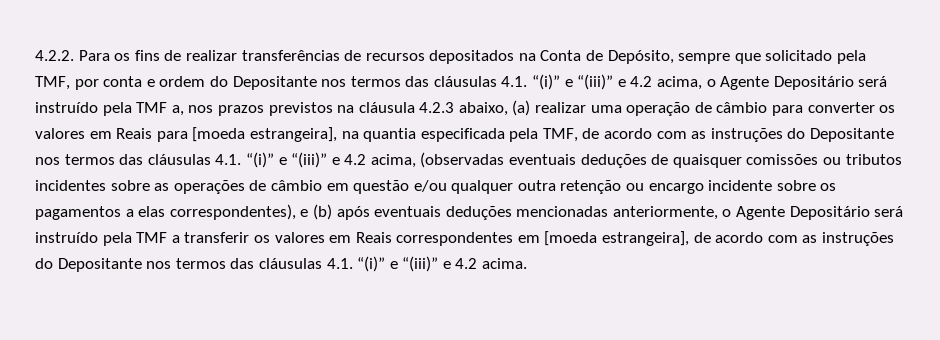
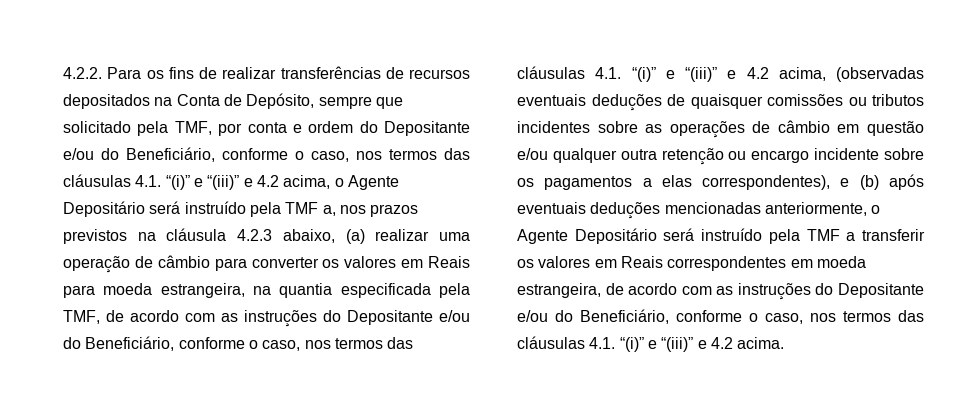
- 4.2.2. Para os fins de realizar transferências de recursos depositados na Conta de Depósito, sempre que solicitado pela TMF, por conta e ordem do Depositante nos termos das cláusulas 4.1. “(i)” e “(iii)” e 4.2 acima, o Agente Depositário será instruído pela TMF a, nos prazos previstos na cláusula 4.2.3 abaixo, (a) realizar uma operação de câmbio para converter os valores em Reais para [moeda estrangeira], na quantia especificada pela TMF, de acordo com as instruções do Depositante nos termos das cláusulas 4.1. “(i)” e “(iii)” e 4.2 acima, (observadas eventuais deduções de quaisquer comissões ou tributos incidentes sobre as operações de câmbio em questão e/ou qualquer outra retenção ou encargo incidente sobre os pagamentos a elas correspondentes), e (b) após eventuais deduções mencionadas anteriormente, o Agente Depositário será instruído pela TMF a transferir os valores em Reais correspondentes em [moeda estrangeira], de acordo com as instruções do Depositante nos termos das cláusulas 4.1. “(i)” e “(iii)” e 4.2 acima.
+ 4.2.2. Para os fins de realizar transferências de recursos depositados na Conta de Depósito, sempre que solicitado pela TMF, por conta e ordem do Depositante e/ou do Beneficiário, conforme o caso, nos termos das cláusulas 4.1. “(i)” e “(iii)” e 4.2 acima, o Agente Depositário será instruído pela TMF a, nos prazos previstos na cláusula 4.2.3 abaixo, (a) realizar uma operação de câmbio para converter os valores em Reais para moeda estrangeira, na quantia especificada pela TMF, de acordo com as instruções do Depositante e/ou do Beneficiário, conforme o caso, nos termos das cláusulas 4.1. “(i)” e “(iii)” e 4.2 acima, (observadas eventuais deduções de quaisquer comissões ou tributos incidentes sobre as operações de câmbio em questão e/ou qualquer outra retenção ou encargo incidente sobre os pagamentos a elas correspondentes), e (b) após eventuais deduções mencionadas anteriormente, o Agente Depositário será instruído pela TMF a transferir os valores em Reais correspondentes em moeda estrangeira, de acordo com as instruções do Depositante e/ou do Beneficiário, conforme o caso, nos termos das cláusulas 4.1. “(i)” e “(iii)” e 4.2 acima.

